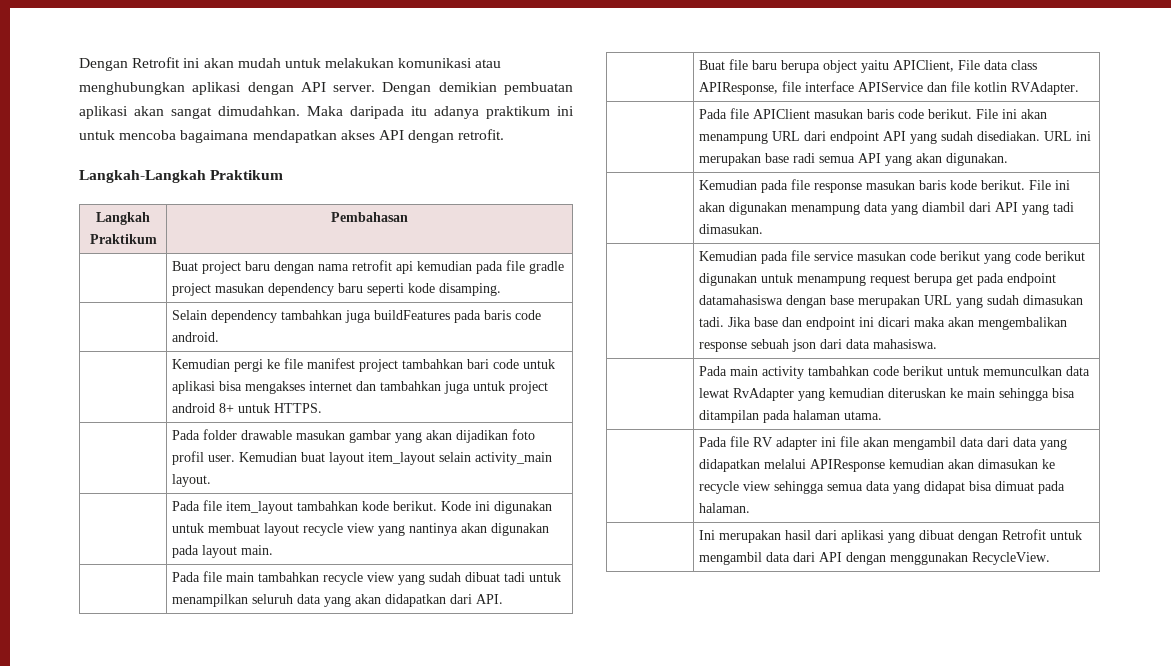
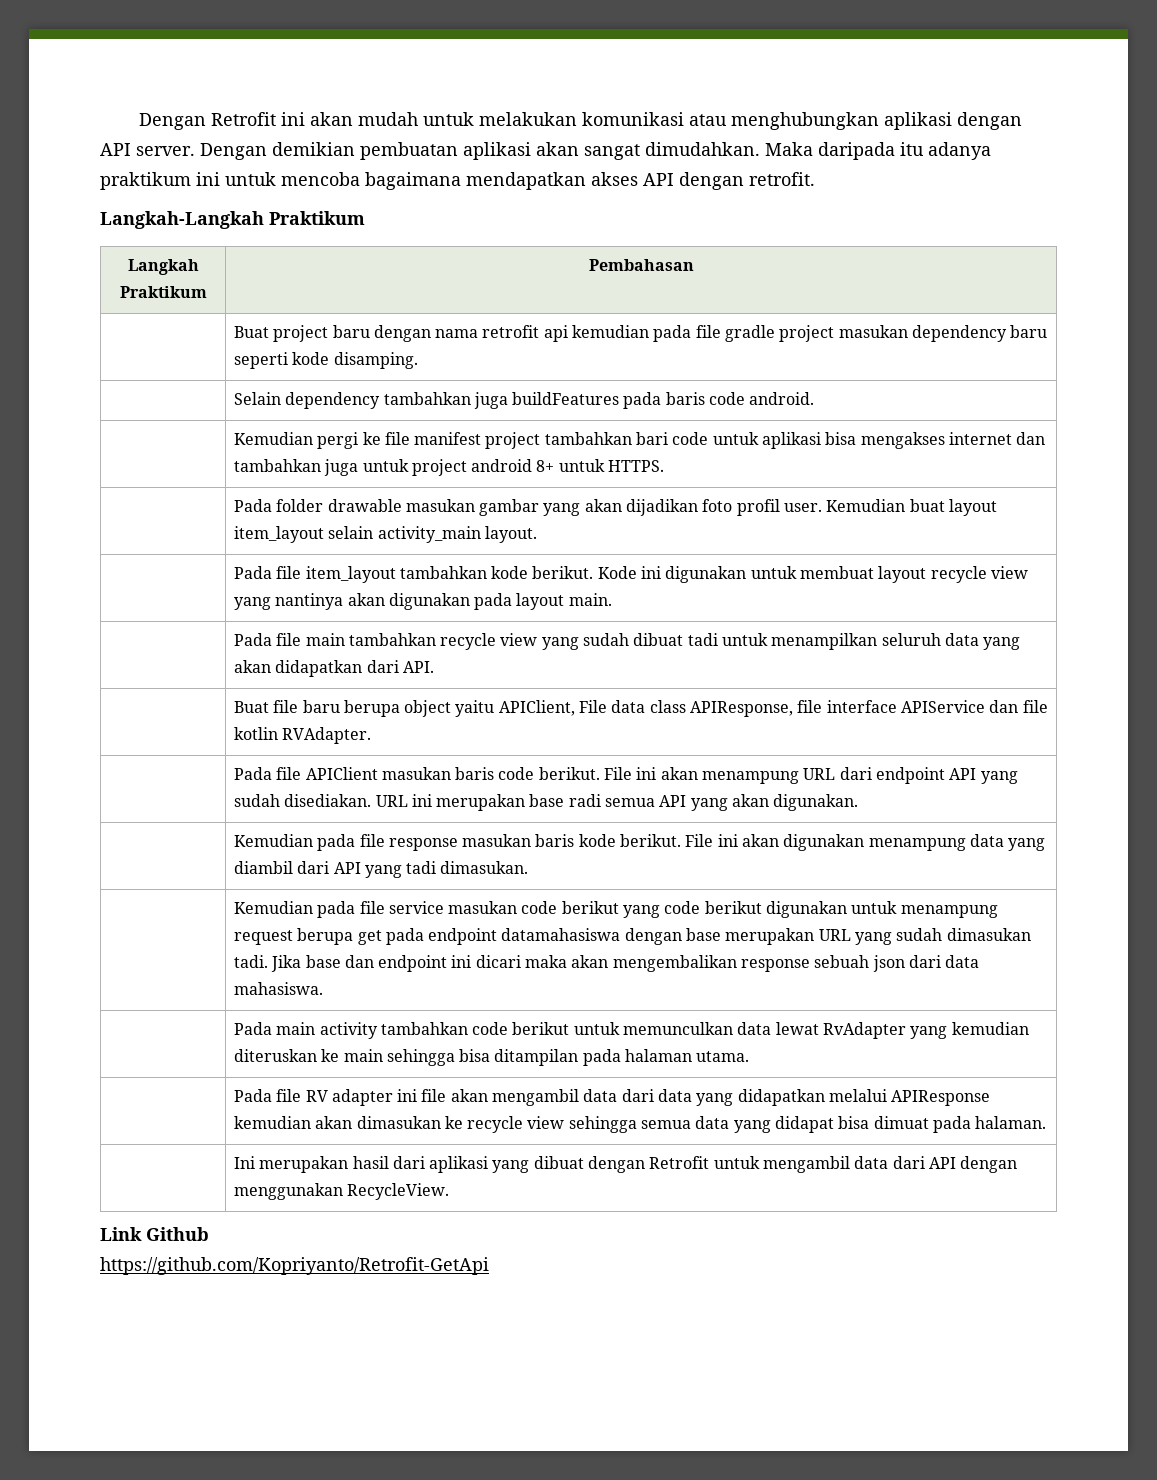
+ Link Github
+ https://github.com/Kopriyanto/Retrofit-GetApi

